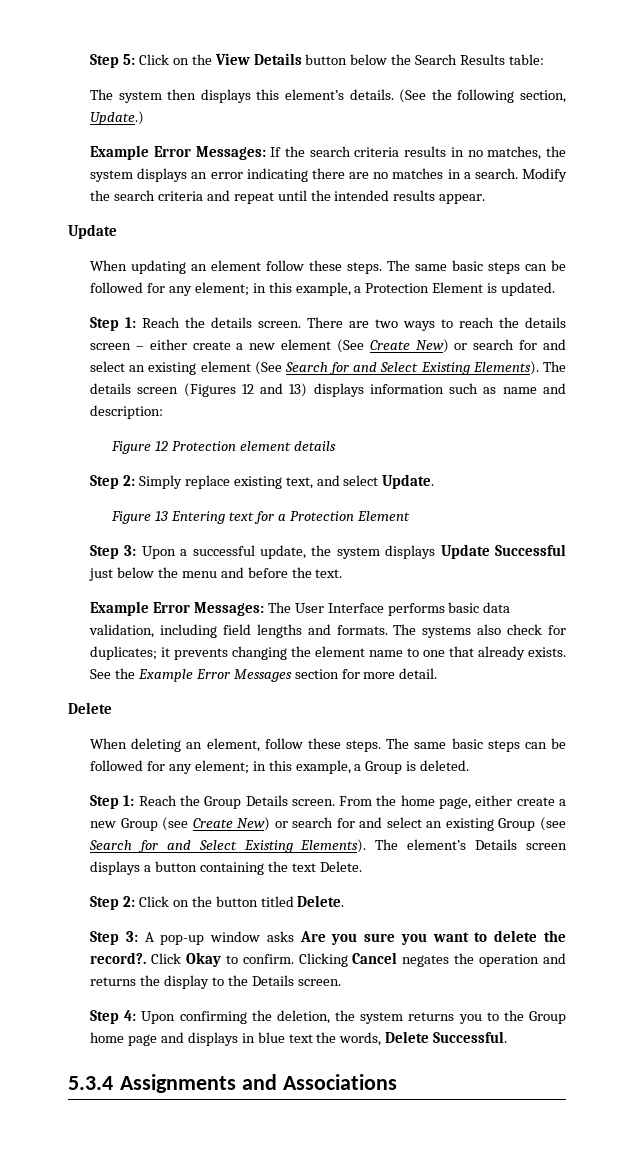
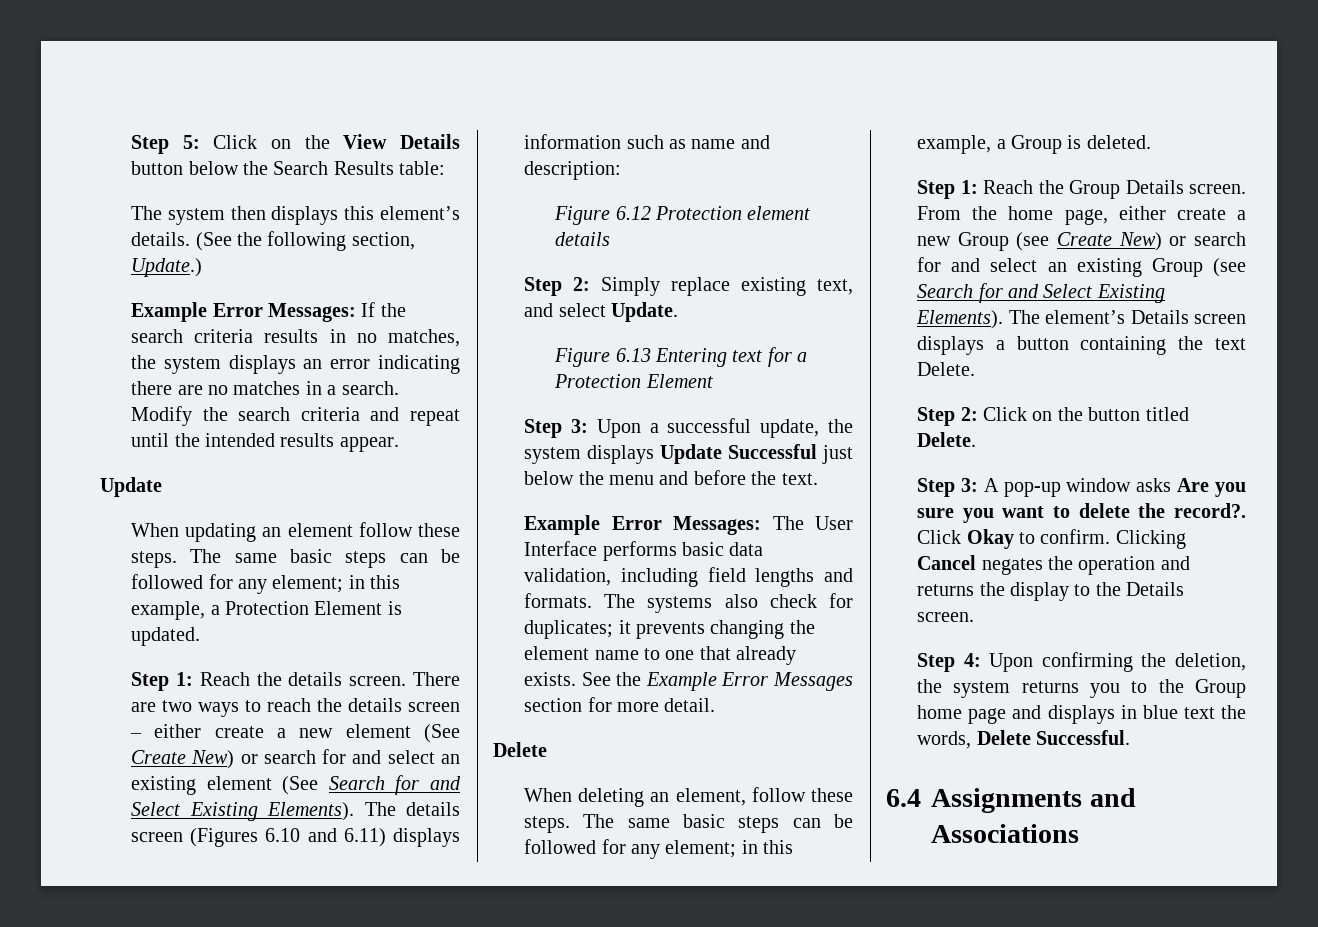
- The details screen (Figures 12 and 13) displays information such as name and description:
+ The details screen (Figures 6.10 and 6.11) displays information such as name and description:
- Figure 12 Protection element details
+ Figure 6.12 Protection element details
- Figure 13 Entering text for a Protection Element
+ Figure 6.13 Entering text for a Protection Element
- 5.3.4 Assignments and Associations
+ 6.4 Assignments and Associations

